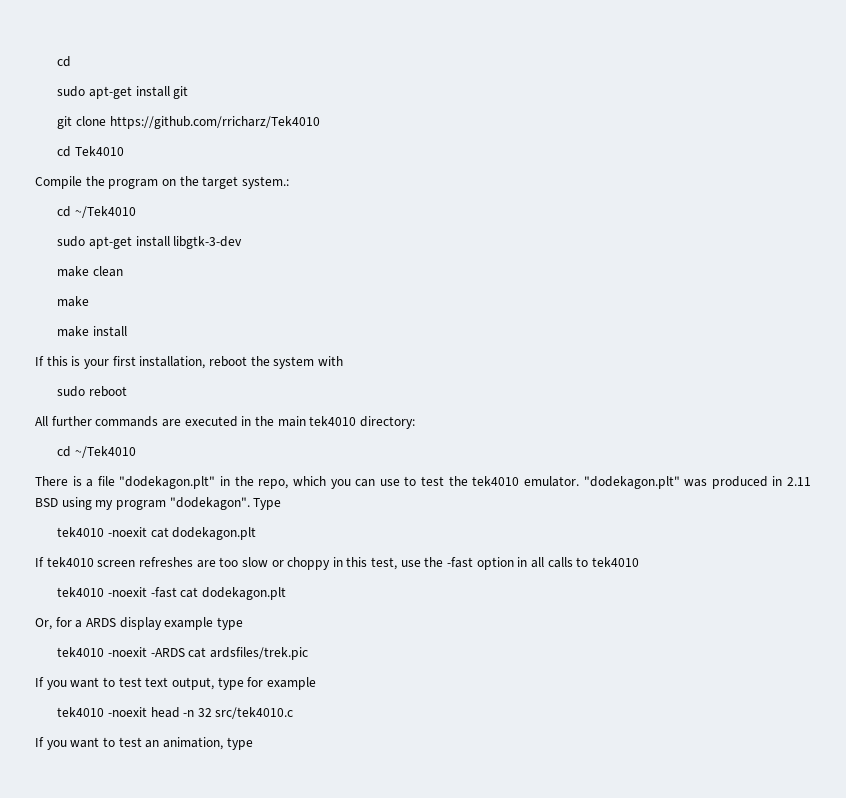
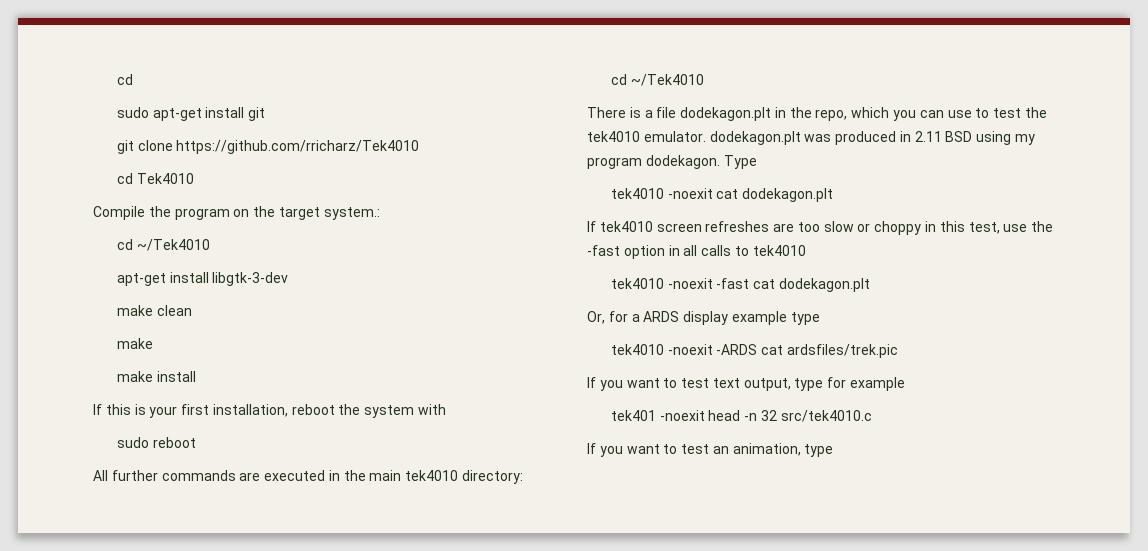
- sudo apt-get install libgtk-3-dev
+ apt-get install libgtk-3-dev
- There is a file "dodekagon.plt" in the repo, which you can use to test the tek4010 emulator. "dodekagon.plt" was produced in 2.11 BSD using my program "dodekagon".
+ There is a file dodekagon.plt in the repo, which you can use to test the tek4010 emulator. dodekagon.plt was produced in 2.11 BSD using my program dodekagon.
- tek4010 -noexit head -n 32 src/tek4010.c
+ tek401 -noexit head -n 32 src/tek4010.c

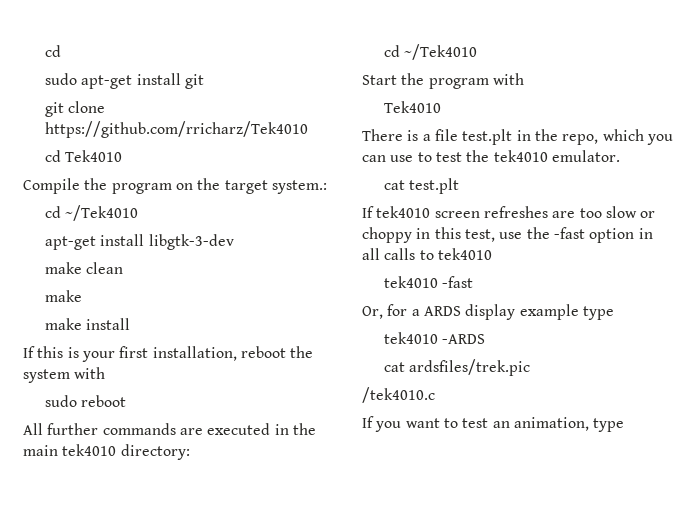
+ Start the program with
+ Tek4010
- There is a file dodekagon.plt in the repo, which you can use to test the tek4010 emulator. dodekagon.plt was produced in 2.11 BSD using my program dodekagon. Type
- tek4010 -noexit cat dodekagon.plt
+ There is a file test.plt in the repo, which you can use to test the tek4010 emulator.
+ cat test.plt
- tek4010 -noexit -fast cat dodekagon.plt
+ tek4010 -fast
- tek4010 -noexit -ARDS cat ardsfiles/trek.pic
+ tek4010 -ARDS
+ cat ardsfiles/trek.pic
- If you want to test text output, type for example
- tek401 -noexit head -n 32 src/tek4010.c
+ /tek4010.c

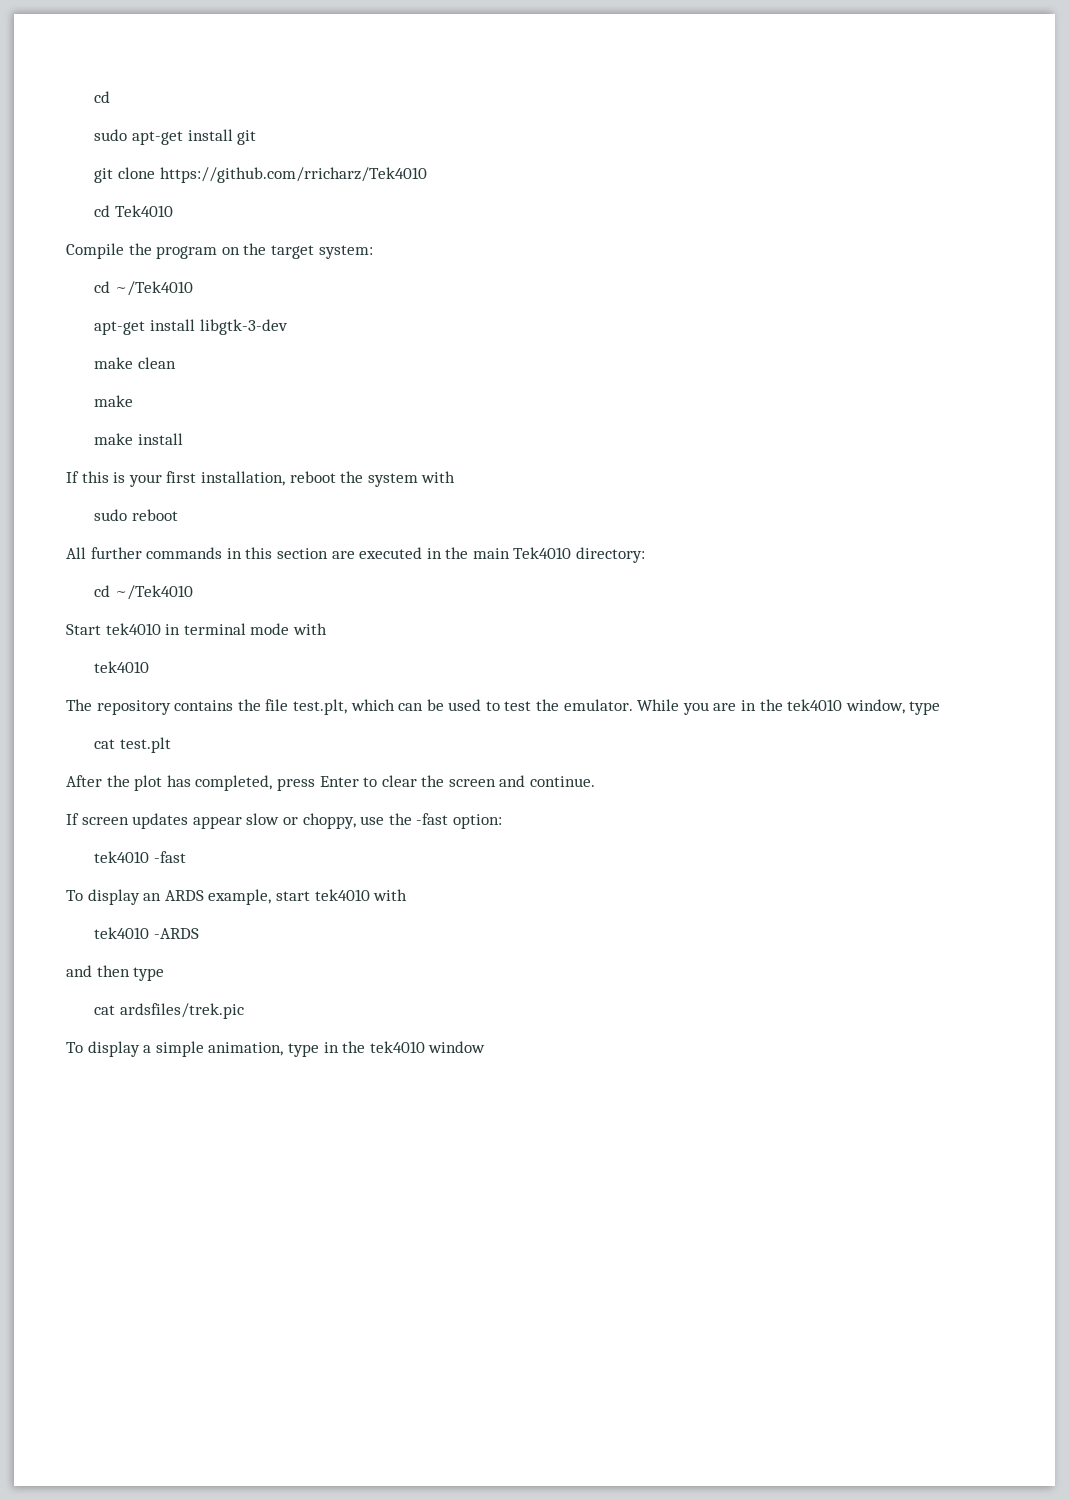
- Compile the program on the target system.:
+ Compile the program on the target system:
- All further commands are executed in the main tek4010 directory:
+ All further commands in this section are executed in the main Tek4010 directory:
- Start the program with
- Tek4010
- There is a file test.plt in the repo, which you can use to test the tek4010 emulator.
+ Start tek4010 in terminal mode with
+ tek4010
+ The repository contains the file test.plt, which can be used to test the emulator. While you are in the tek4010 window, type
  cat test.plt
- If tek4010 screen refreshes are too slow or choppy in this test, use the -fast option in all calls to tek4010
+ After the plot has completed, press Enter to clear the screen and continue.
+ If screen updates appear slow or choppy, use the -fast option:
  tek4010 -fast
- Or, for a ARDS display example type
+ To display an ARDS example, start tek4010 with
+ and then type
- /tek4010.c
- If you want to test an animation, type
+ To display a simple animation, type in the tek4010 window

